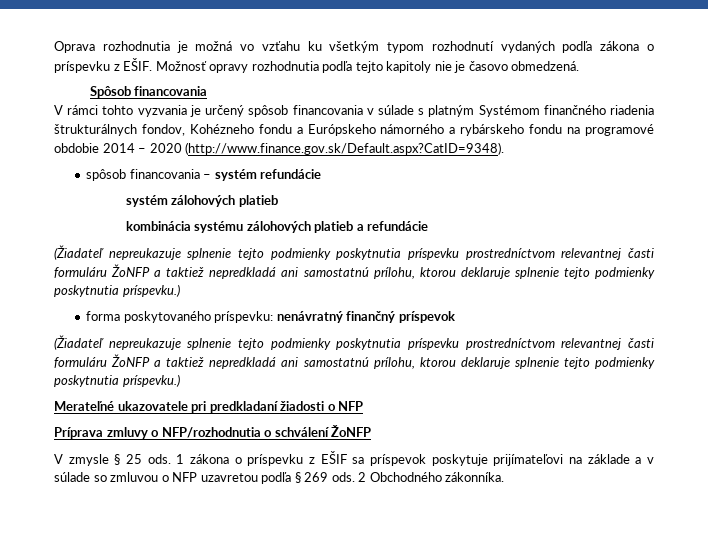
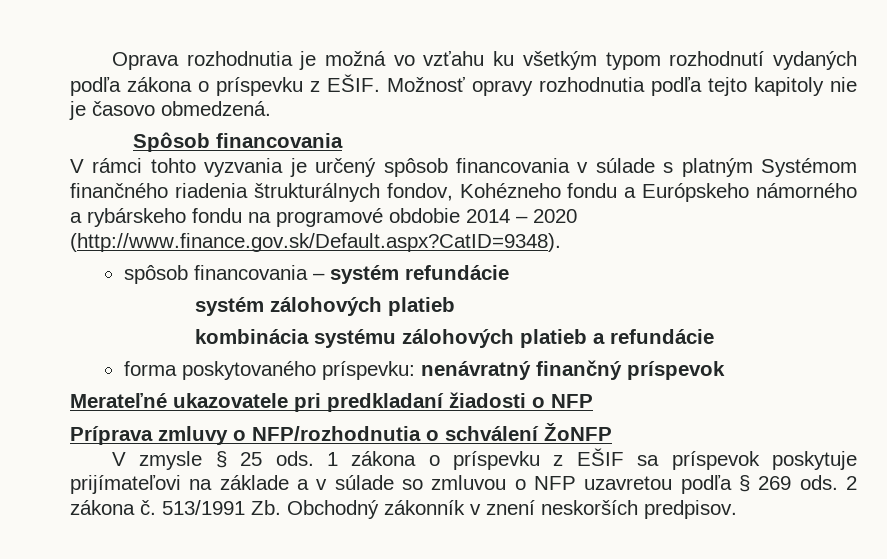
  kombinácia systému zálohových platieb a refundácie
- (Žiadateľ nepreukazuje splnenie tejto podmienky poskytnutia príspevku prostredníctvom relevantnej časti formuláru ŽoNFP a taktiež nepredkladá ani samostatnú prílohu, ktorou deklaruje splnenie tejto podmienky poskytnutia príspevku.)
  forma poskytovaného príspevku: nenávratný finančný príspevok
- (Žiadateľ nepreukazuje splnenie tejto podmienky poskytnutia príspevku prostredníctvom relevantnej časti formuláru ŽoNFP a taktiež nepredkladá ani samostatnú prílohu, ktorou deklaruje splnenie tejto podmienky poskytnutia príspevku.)
- 2 Obchodného zákonníka.
+ 2 zákona č. 513/1991 Zb. Obchodný zákonník v znení neskorších predpisov.

